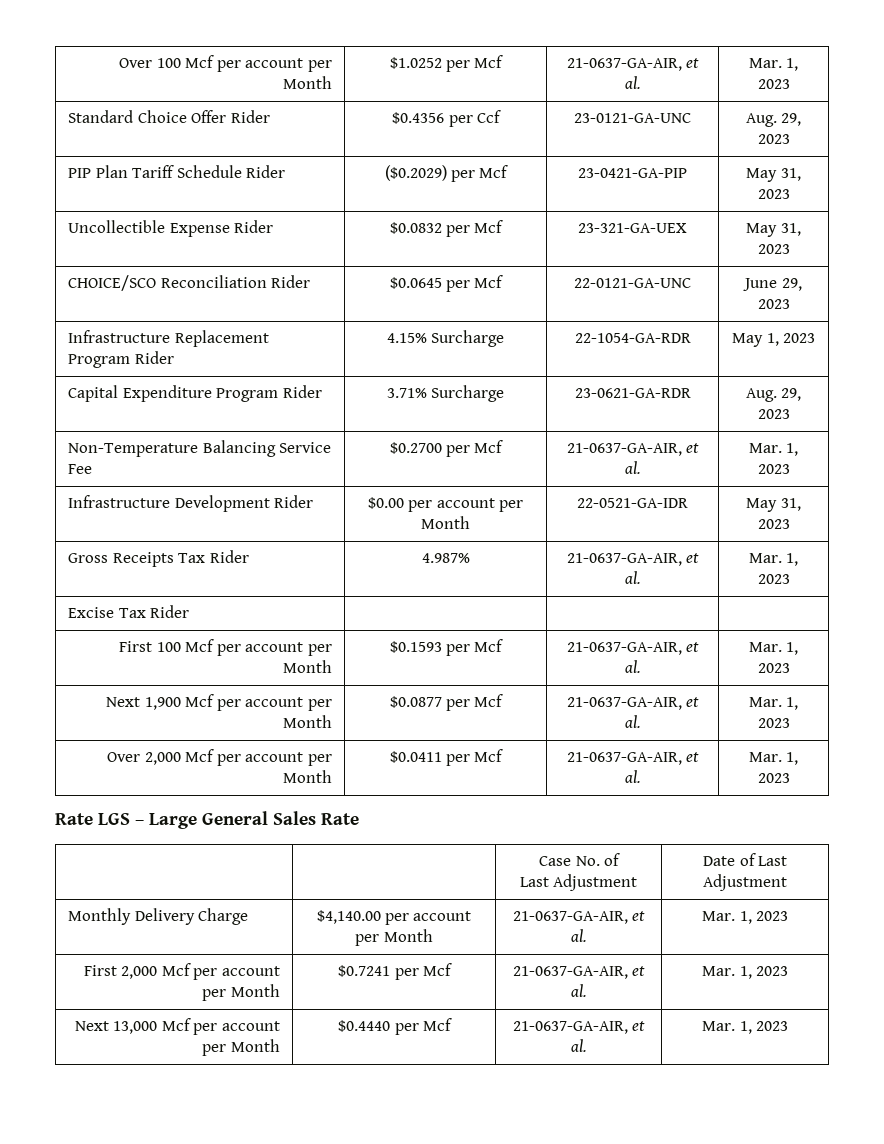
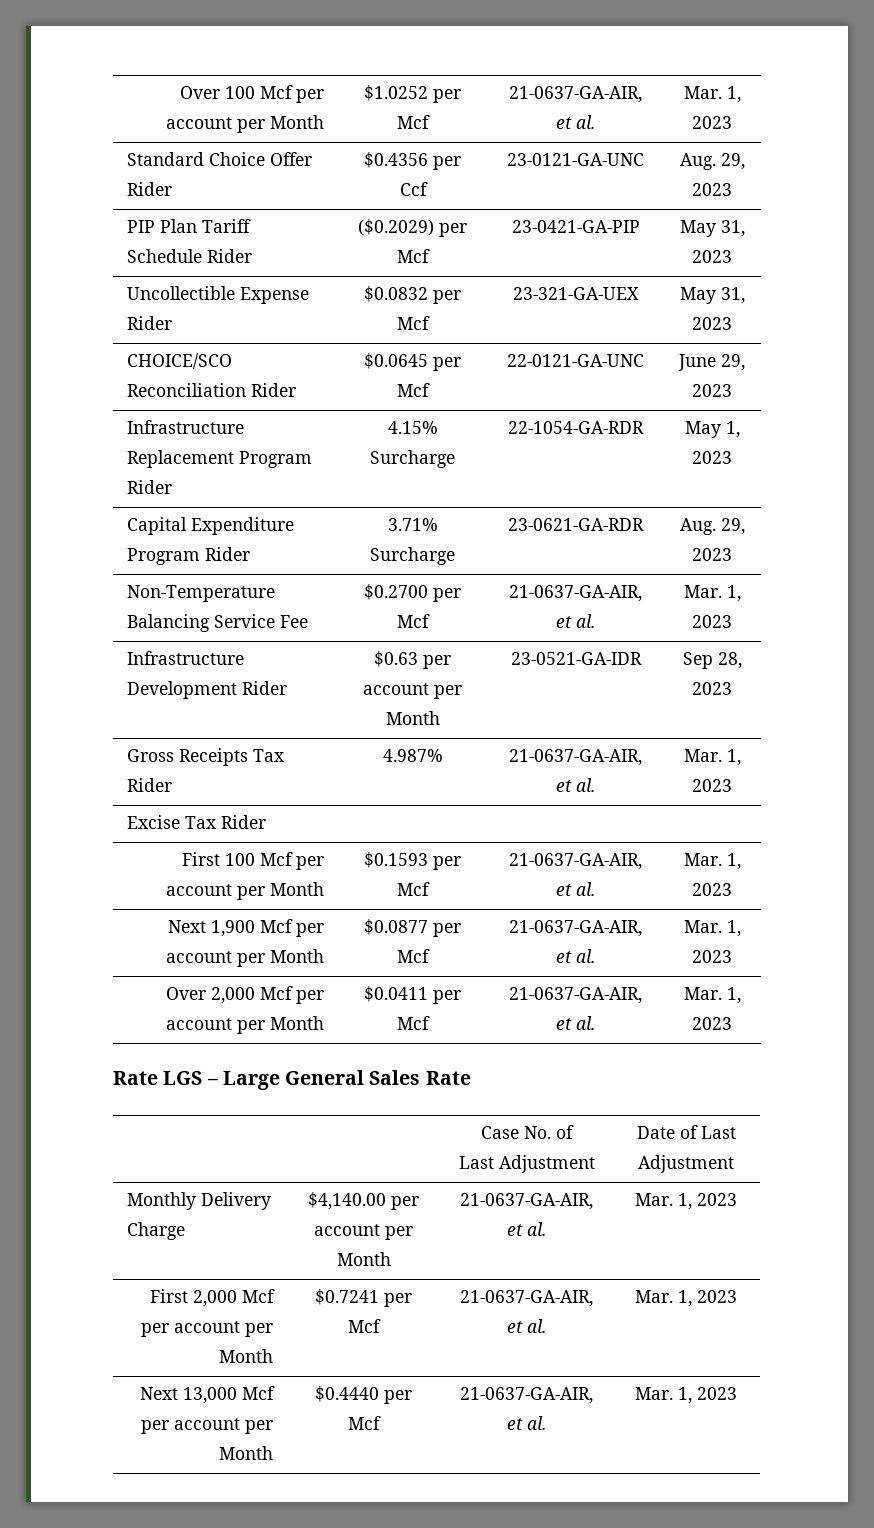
- Infrastructure Development Rider | $0.00 per account per Month | 22-0521-GA-IDR | May 31, 2023
+ Infrastructure Development Rider | $0.63 per account per Month | 23-0521-GA-IDR | Sep 28, 2023

